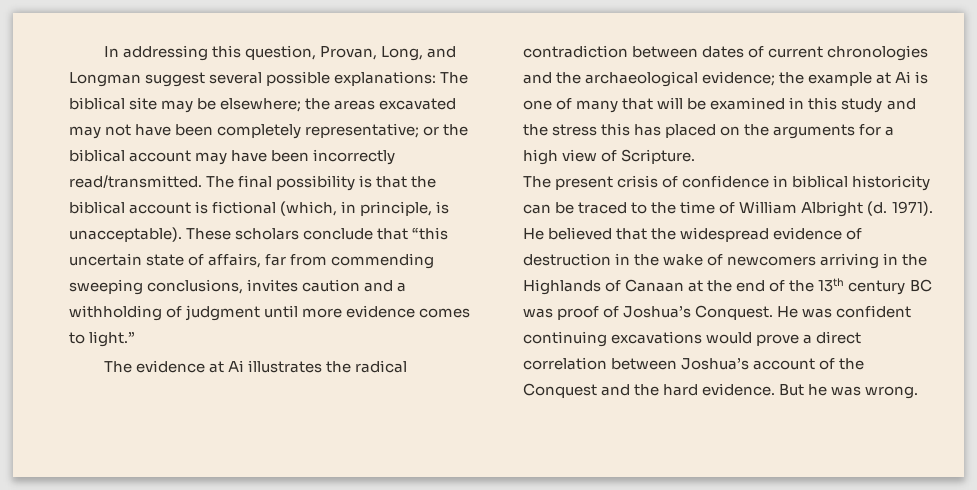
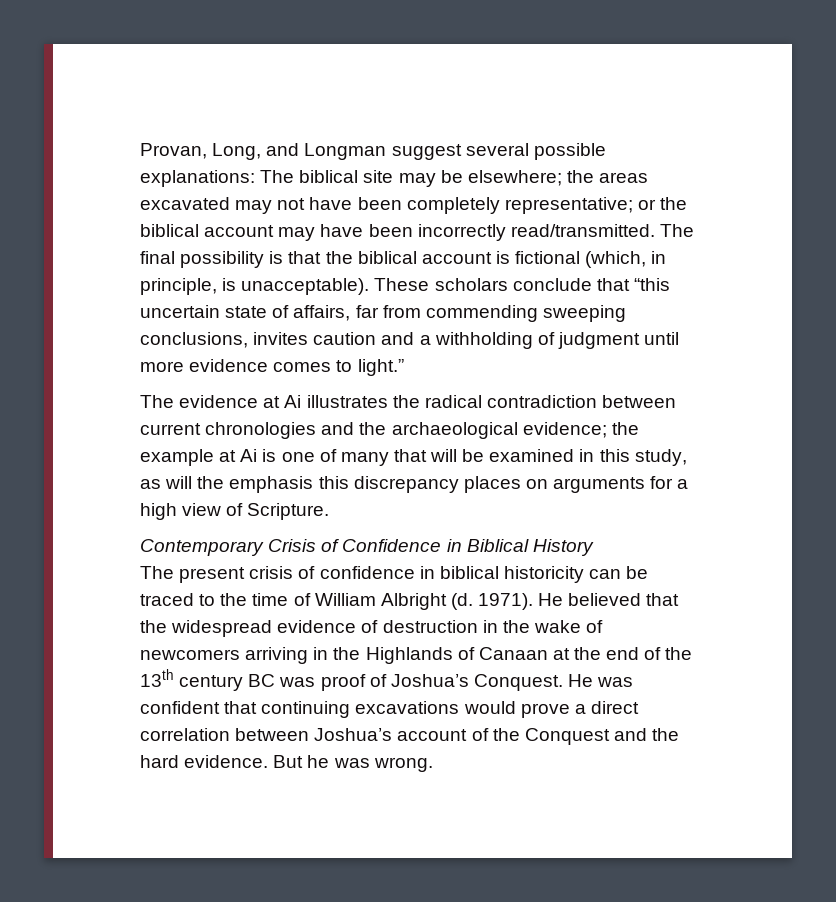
- In addressing this question, Provan, Long, and Longman suggest several possible explanations: The biblical site may be elsewhere; the areas excavated may not have been completely representative; or the biblical account may have been incorrectly read/transmitted.
+ Provan, Long, and Longman suggest several possible explanations: The biblical site may be elsewhere; the areas excavated may not have been completely representative; or the biblical account may have been incorrectly read/transmitted.
- The evidence at Ai illustrates the radical contradiction between dates of current chronologies and the archaeological evidence; the example at Ai is one of many that will be examined in this study and the stress this has placed on the arguments for a high view of Scripture.
+ The evidence at Ai illustrates the radical contradiction between current chronologies and the archaeological evidence; the example at Ai is one of many that will be examined in this study, as will the emphasis this discrepancy places on arguments for a high view of Scripture.
+ Contemporary Crisis of Confidence in Biblical History
- He was confident continuing excavations would prove a direct correlation between Joshua’s account of the Conquest and the hard evidence.
+ He was confident that continuing excavations would prove a direct correlation between Joshua’s account of the Conquest and the hard evidence.

